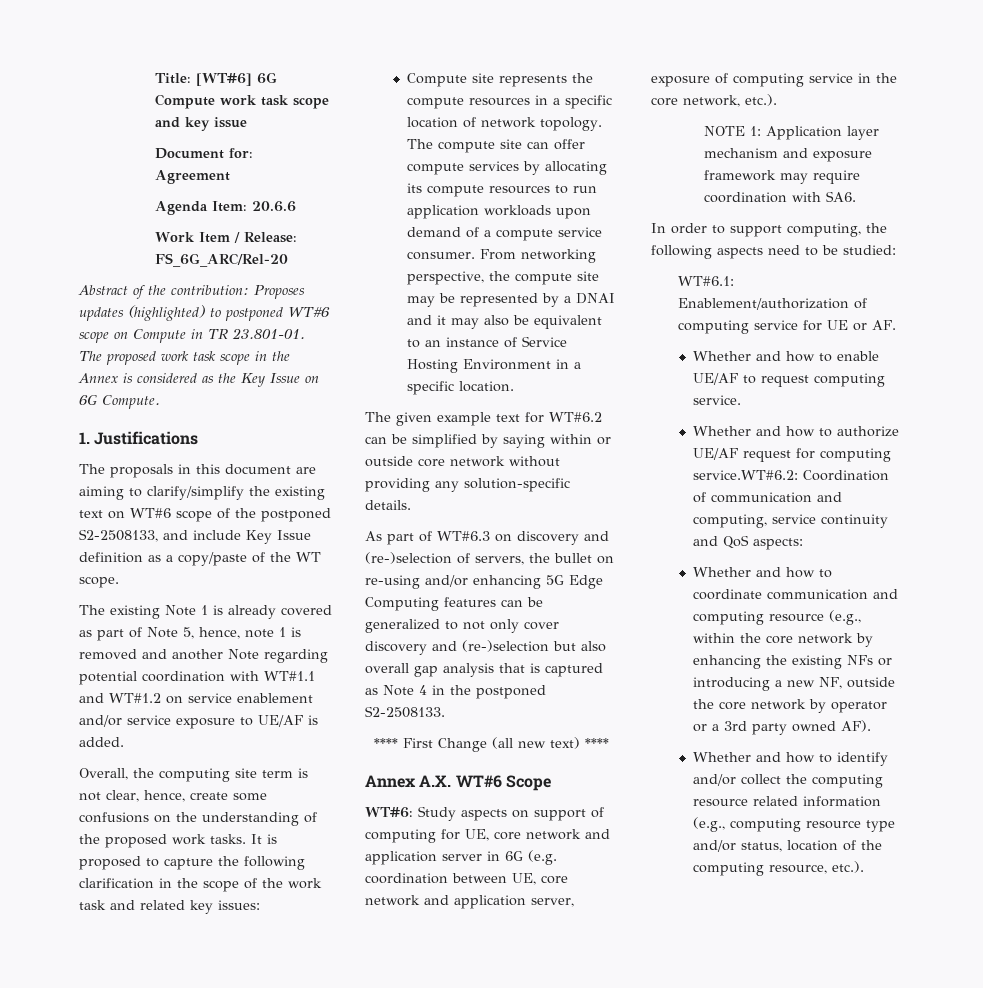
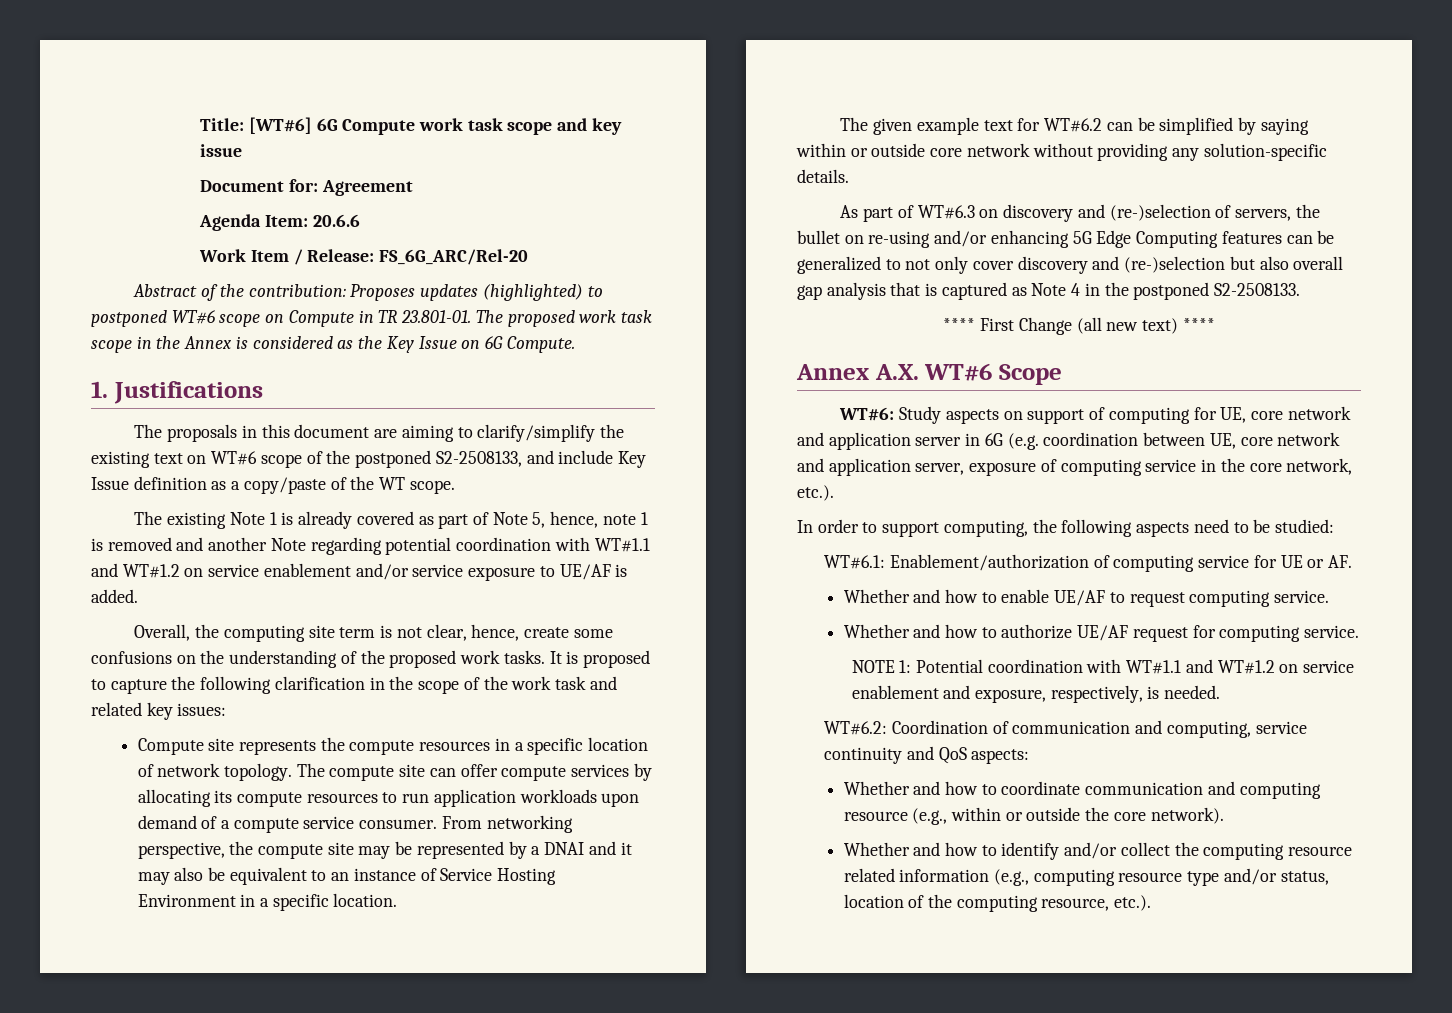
- NOTE 1: Application layer mechanism and exposure framework may require coordination with SA6.
- Whether and how to authorize UE/AF request for computing service.WT#6.2: Coordination of communication and computing, service continuity and QoS aspects:
+ Whether and how to authorize UE/AF request for computing service.
+ NOTE 1: Potential coordination with WT#1.1 and WT#1.2 on service enablement and exposure, respectively, is needed.
+ WT#6.2: Coordination of communication and computing, service continuity and QoS aspects:
- Whether and how to coordinate communication and computing resource (e.g., within the core network by enhancing the existing NFs or introducing a new NF, outside the core network by operator or a 3rd party owned AF).
+ Whether and how to coordinate communication and computing resource (e.g., within or outside the core network).

